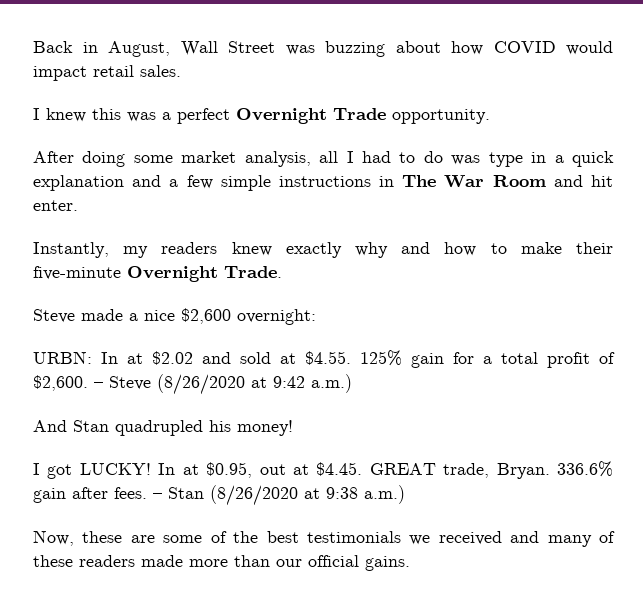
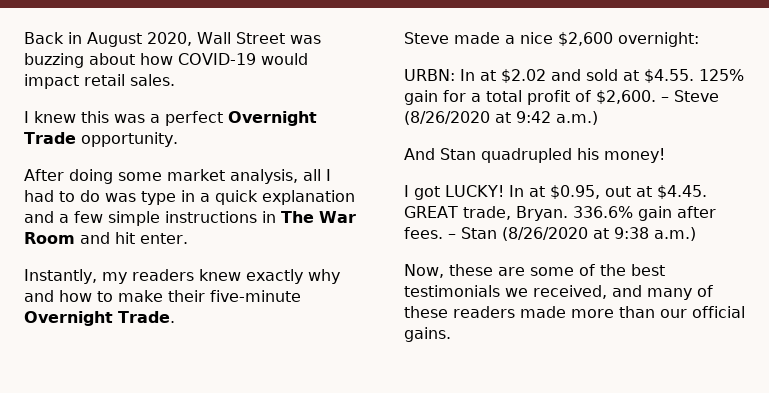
- Back in August, Wall Street was buzzing about how COVID would impact retail sales.
+ Back in August 2020, Wall Street was buzzing about how COVID-19 would impact retail sales.
- Now, these are some of the best testimonials we received and many of these readers made more than our official gains.
+ Now, these are some of the best testimonials we received, and many of these readers made more than our official gains.

